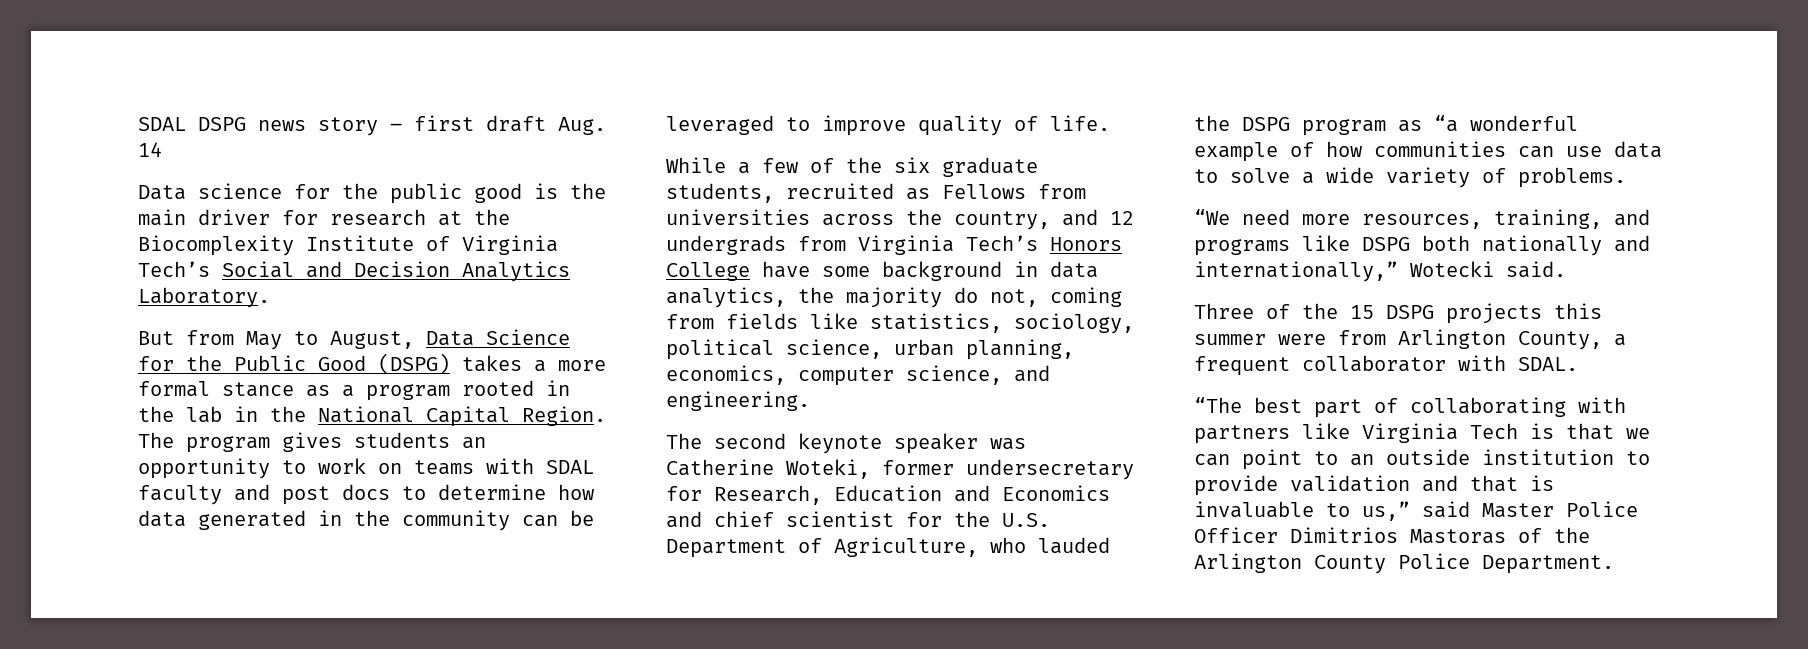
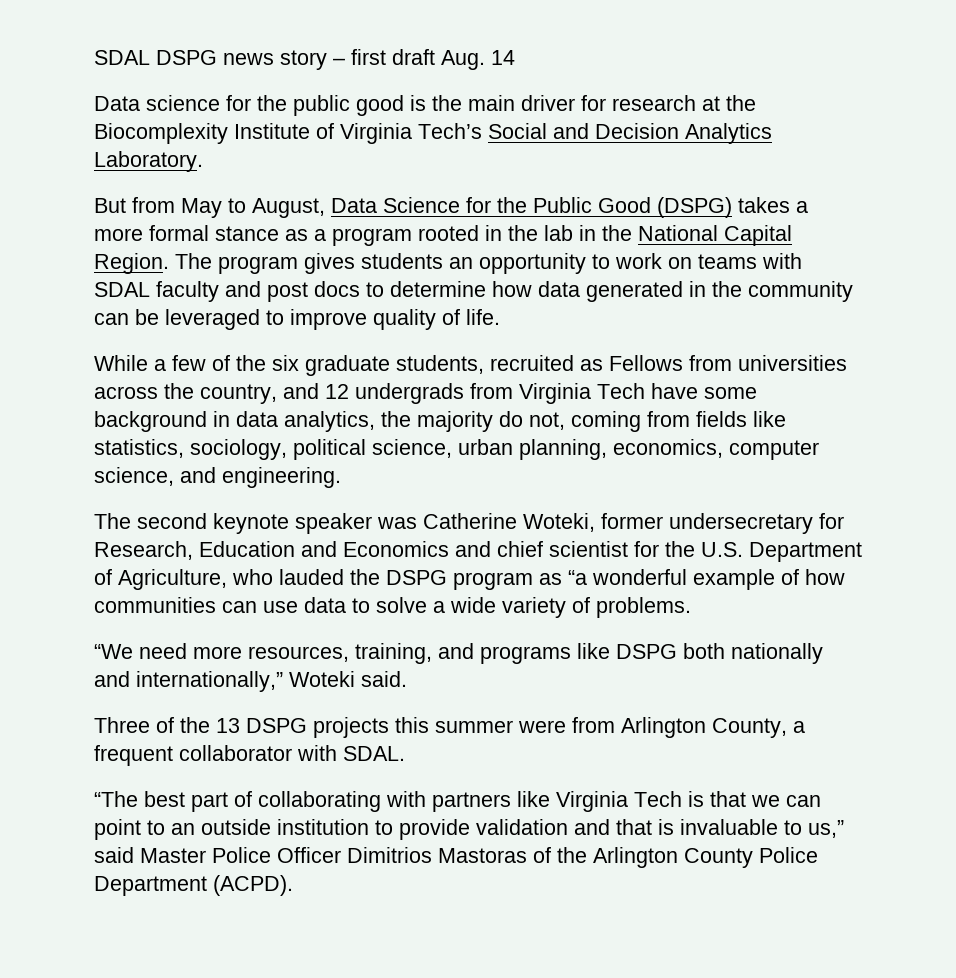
- While a few of the six graduate students, recruited as Fellows from universities across the country, and 12 undergrads from Virginia Tech’s Honors College have some background in data analytics, the majority do not, coming from fields like statistics, sociology, political science, urban planning, economics, computer science, and engineering.
+ While a few of the six graduate students, recruited as Fellows from universities across the country, and 12 undergrads from Virginia Tech have some background in data analytics, the majority do not, coming from fields like statistics, sociology, political science, urban planning, economics, computer science, and engineering.
- “We need more resources, training, and programs like DSPG both nationally and internationally,” Wotecki said.
+ “We need more resources, training, and programs like DSPG both nationally and internationally,” Woteki said.
- Three of the 15 DSPG projects this summer were from Arlington County, a frequent collaborator with SDAL.
+ Three of the 13 DSPG projects this summer were from Arlington County, a frequent collaborator with SDAL.
- “The best part of collaborating with partners like Virginia Tech is that we can point to an outside institution to provide validation and that is invaluable to us,” said Master Police Officer Dimitrios Mastoras of the Arlington County Police Department.
+ “The best part of collaborating with partners like Virginia Tech is that we can point to an outside institution to provide validation and that is invaluable to us,” said Master Police Officer Dimitrios Mastoras of the Arlington County Police Department (ACPD).

